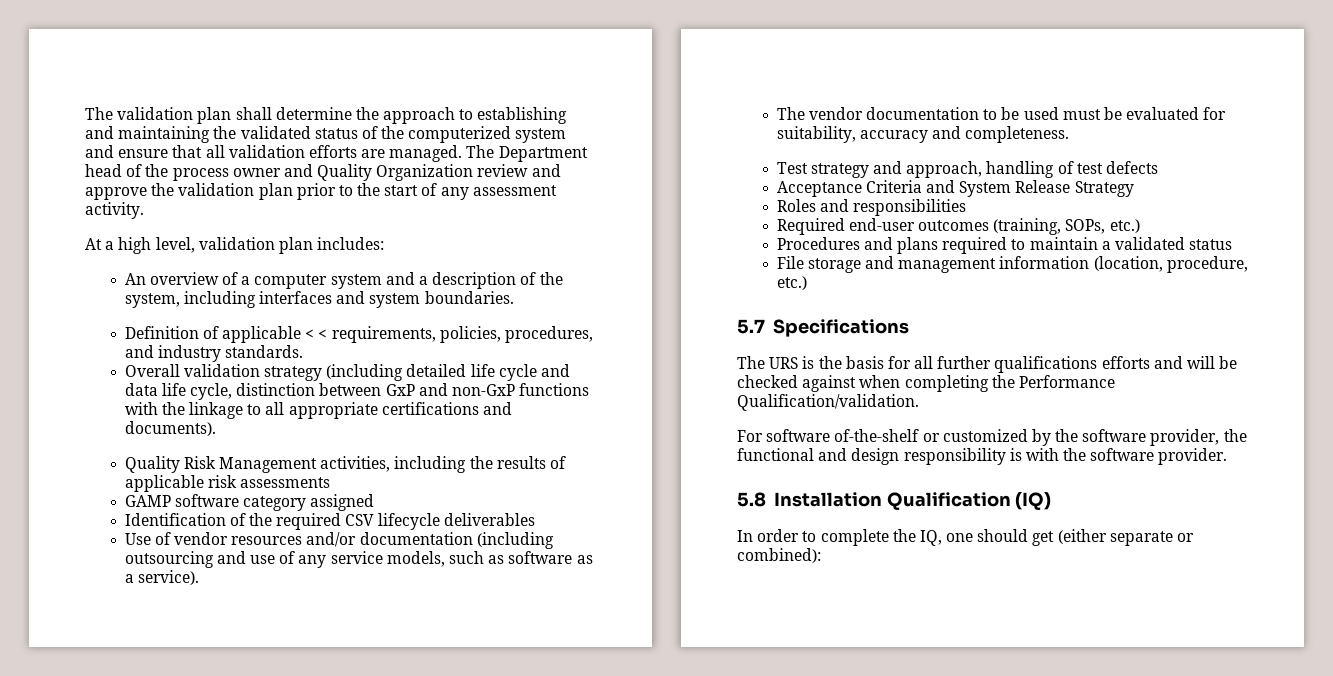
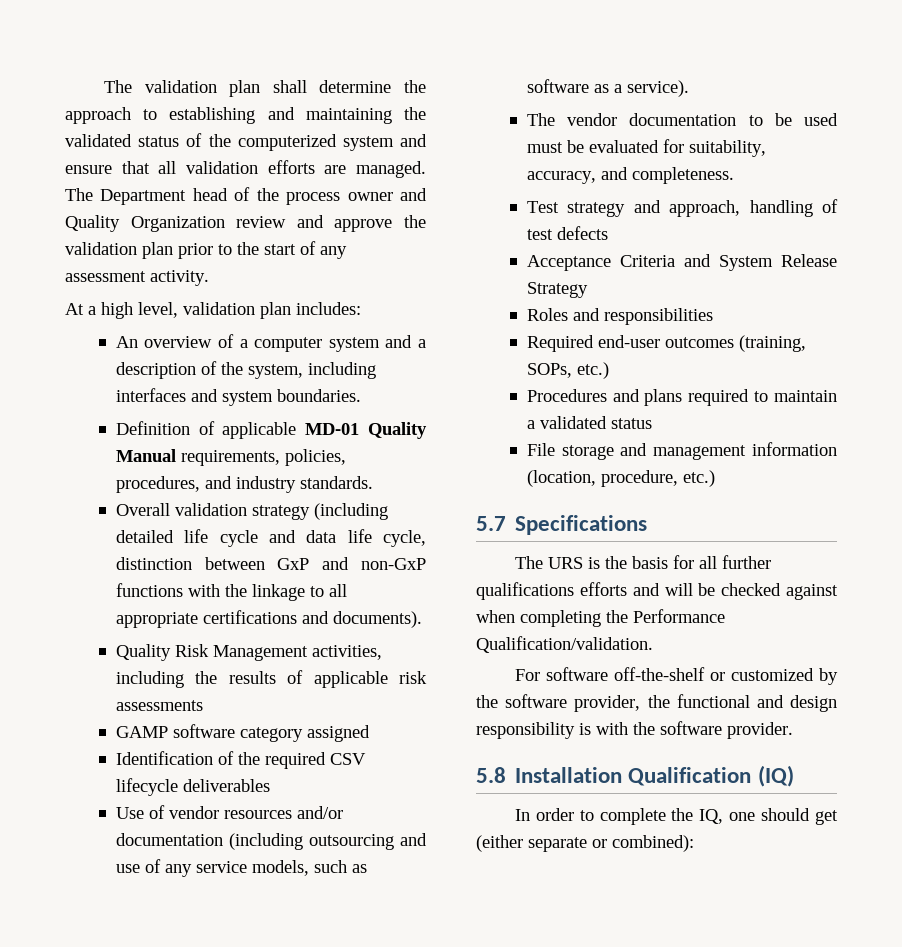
- Definition of applicable < < requirements, policies, procedures, and industry standards.
+ Definition of applicable MD-01 Quality Manual requirements, policies, procedures, and industry standards.
- The vendor documentation to be used must be evaluated for suitability, accuracy and completeness.
+ The vendor documentation to be used must be evaluated for suitability, accuracy, and completeness.
- For software of-the-shelf or customized by the software provider, the functional and design responsibility is with the software provider.
+ For software off-the-shelf or customized by the software provider, the functional and design responsibility is with the software provider.

